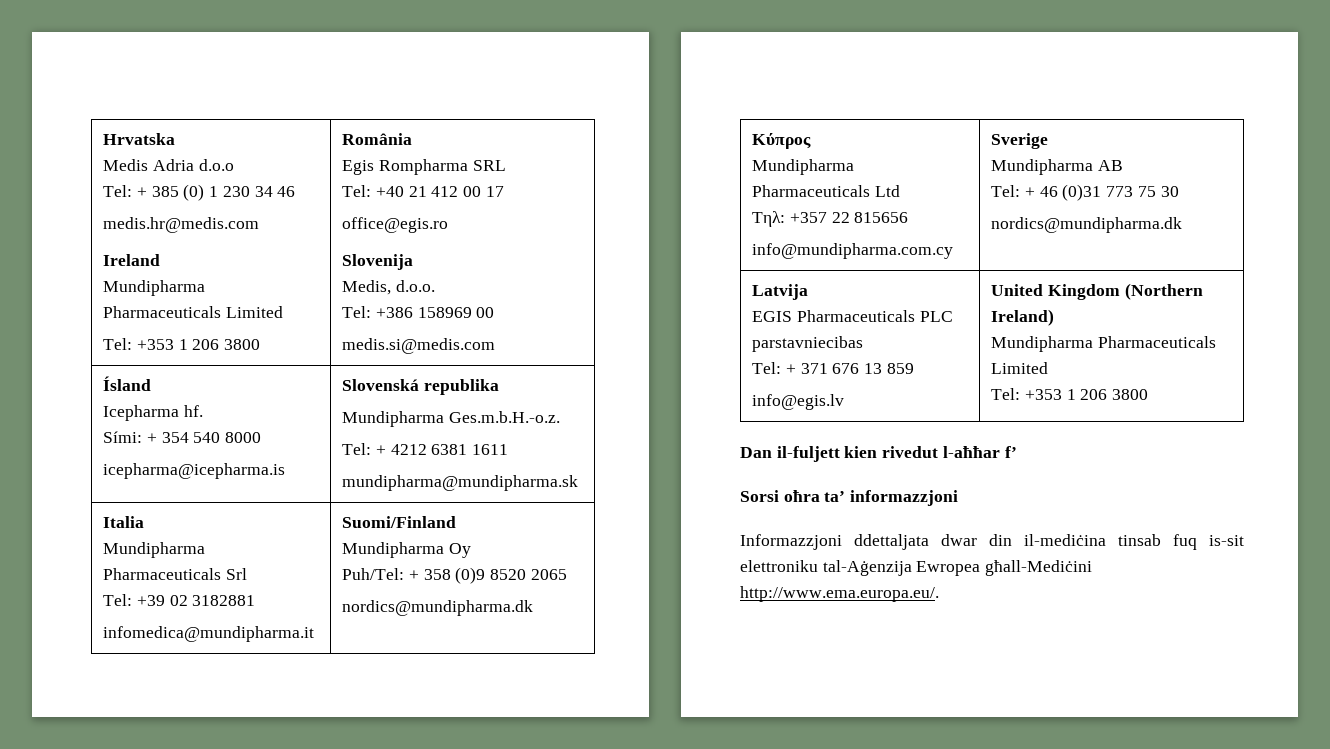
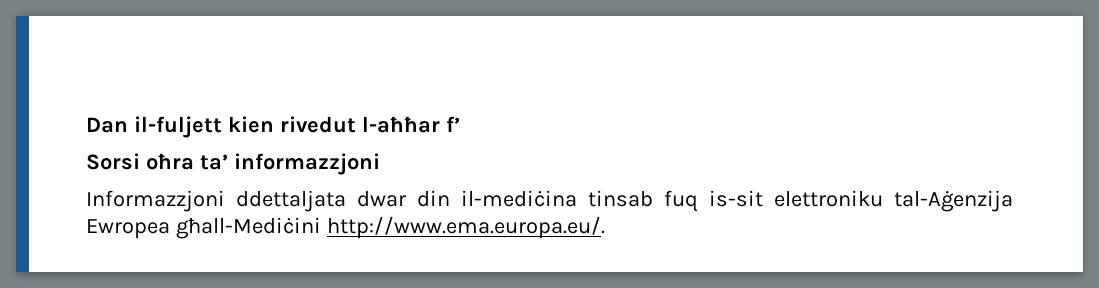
- Hrvatska
- Medis Adria d.o.o
- Tel: + 385 (0) 1 230 34 46
- medis.hr@medis.com
- Ireland
- Mundipharma Pharmaceuticals Limited
- Tel: +353 1 206 3800 | România
- Egis Rompharma SRL
- Tel: +40 21 412 00 17
- office@egis.ro
- Slovenija
- Medis, d.o.o.
- Tel: +386 158969 00
- medis.si@medis.com
- Ísland
- Icepharma hf.
- Sími: + 354 540 8000
- icepharma@icepharma.is | Slovenská republika
- Mundipharma Ges.m.b.H.-o.z.
- Tel: + 4212 6381 1611
- mundipharma@mundipharma.sk
- Italia
- Mundipharma Pharmaceuticals Srl
- Tel: +39 02 3182881
- infomedica@mundipharma.it | Suomi/Finland
- Mundipharma Oy
- Puh/Tel: + 358 (0)9 8520 2065
- nordics@mundipharma.dk
- Κύπρος
- Mundipharma Pharmaceuticals Ltd
- Τηλ: +357 22 815656
- info@mundipharma.com.cy | Sverige
- Mundipharma AB
- Tel: + 46 (0)31 773 75 30
- nordics@mundipharma.dk
- Latvija
- EGIS Pharmaceuticals PLC parstavniecibas
- Tel: + 371 676 13 859
- info@egis.lv | United Kingdom (Northern Ireland)
- Mundipharma Pharmaceuticals Limited
- Tel: +353 1 206 3800

